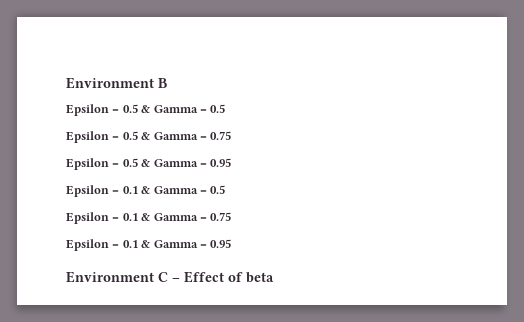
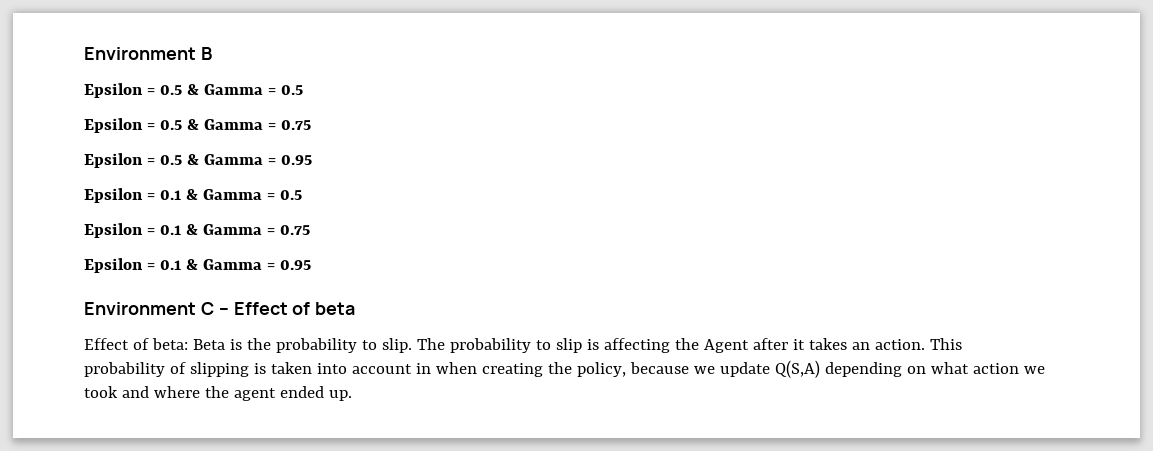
+ Effect of beta: Beta is the probability to slip. The probability to slip is affecting the Agent after it takes an action. This probability of slipping is taken into account in when creating the policy, because we update Q(S,A) depending on what action we took and where the agent ended up.

